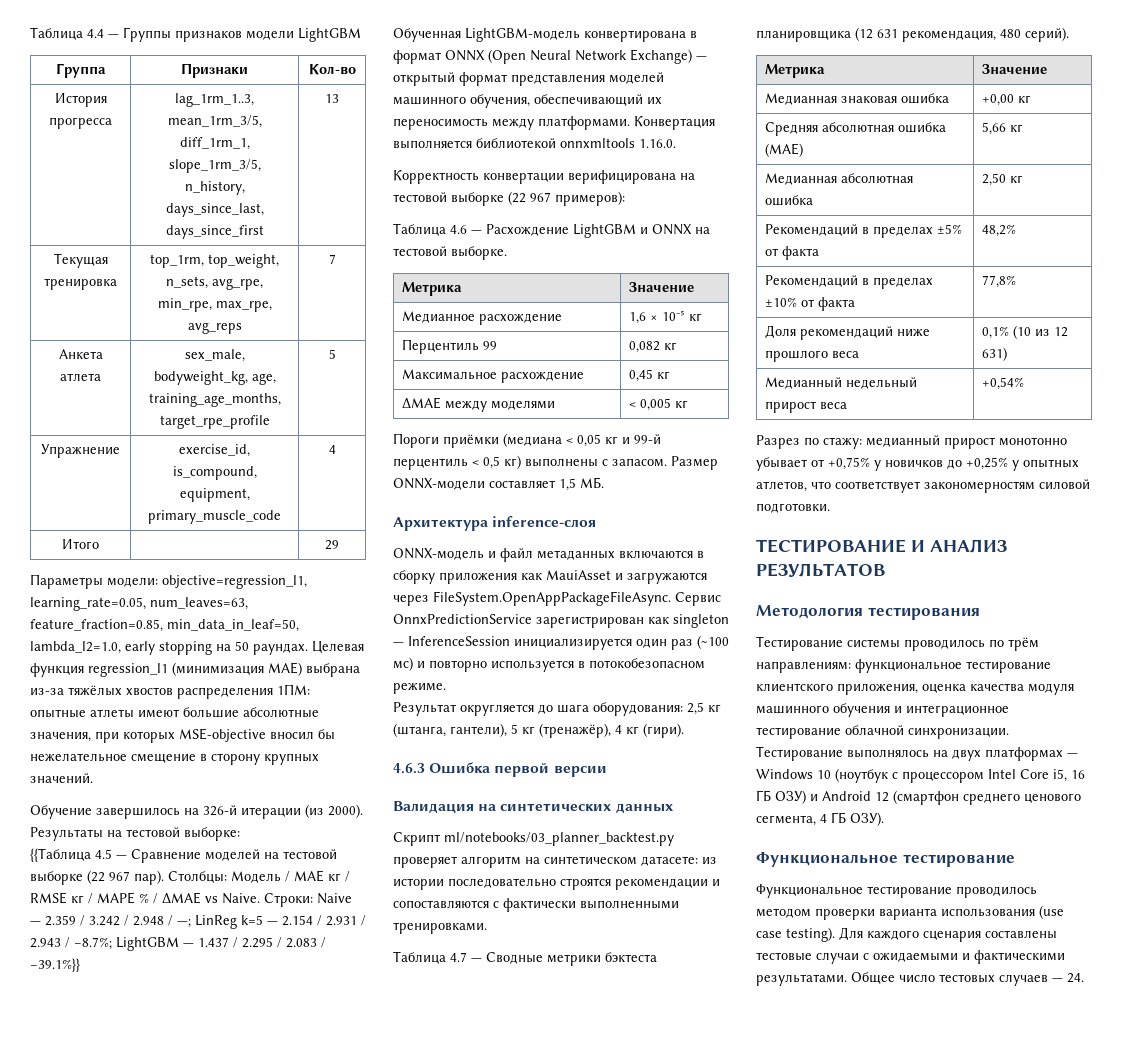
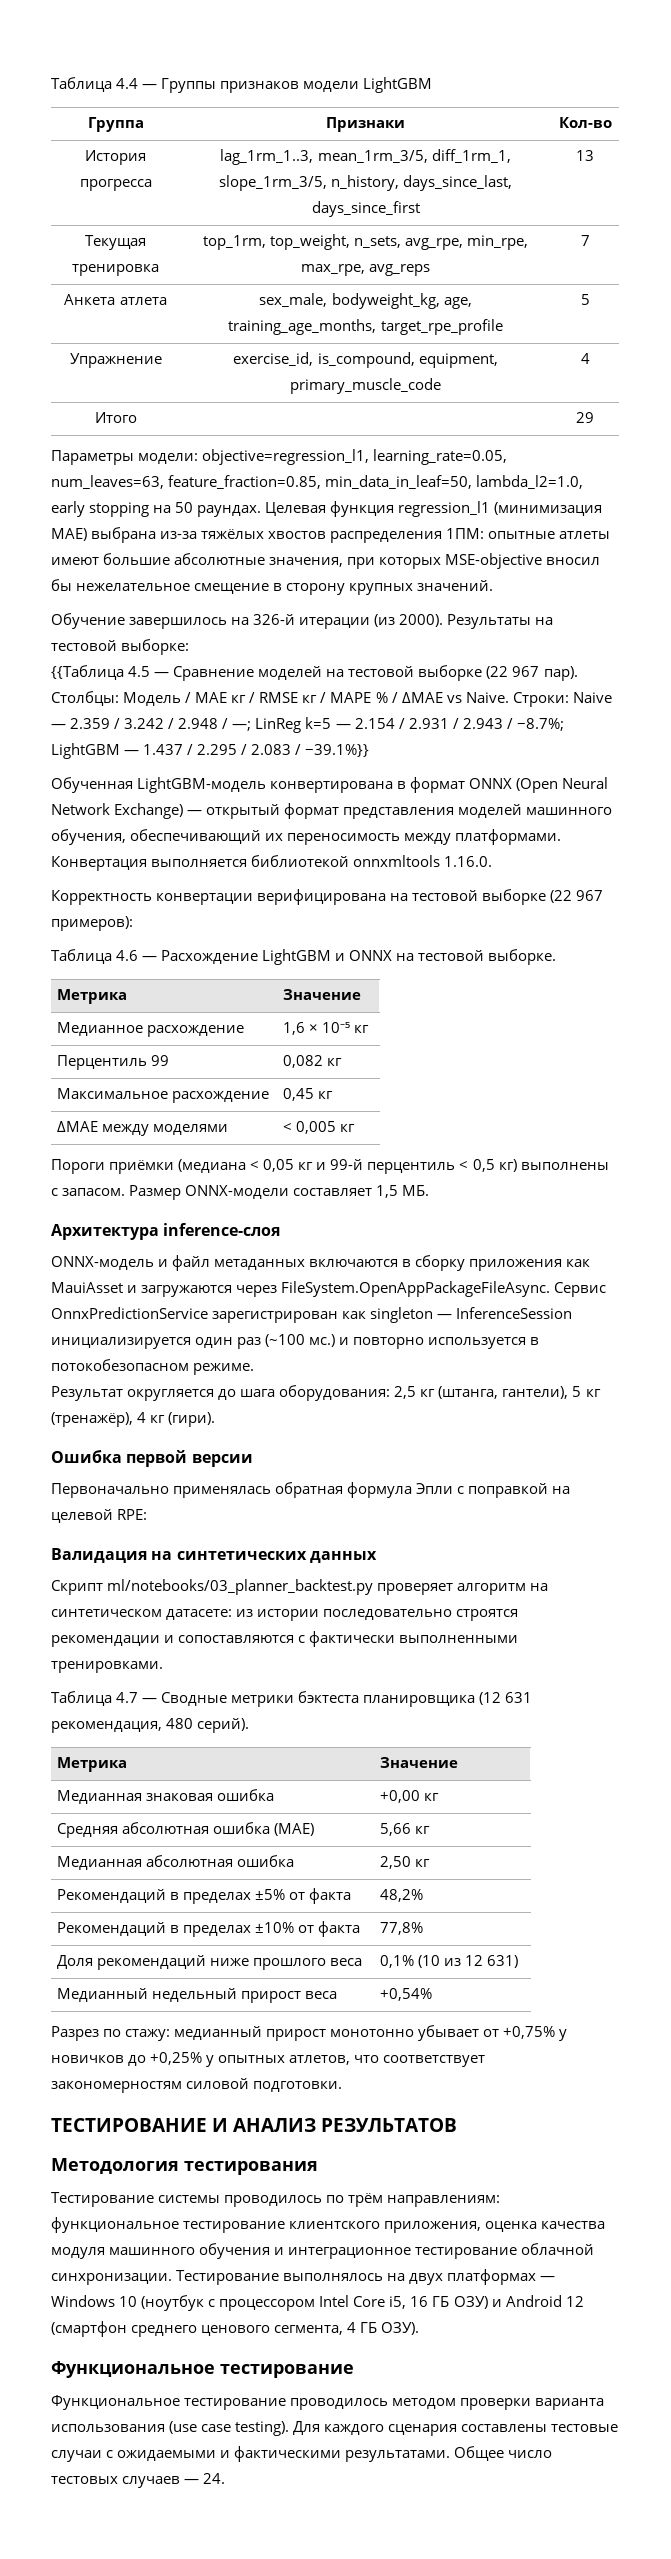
- ONNX-модель и файл метаданных включаются в сборку приложения как MauiAsset и загружаются через FileSystem.OpenAppPackageFileAsync. Сервис OnnxPredictionService зарегистрирован как singleton — InferenceSession инициализируется один раз (~100 мс) и повторно используется в потокобезопасном режиме.
+ ONNX-модель и файл метаданных включаются в сборку приложения как MauiAsset и загружаются через FileSystem.OpenAppPackageFileAsync. Сервис OnnxPredictionService зарегистрирован как singleton — InferenceSession инициализируется один раз (~100 мс.) и повторно используется в потокобезопасном режиме.
- 4.6.3 Ошибка первой версии
+ Ошибка первой версии
+ Первоначально применялась обратная формула Эпли с поправкой на целевой RPE:

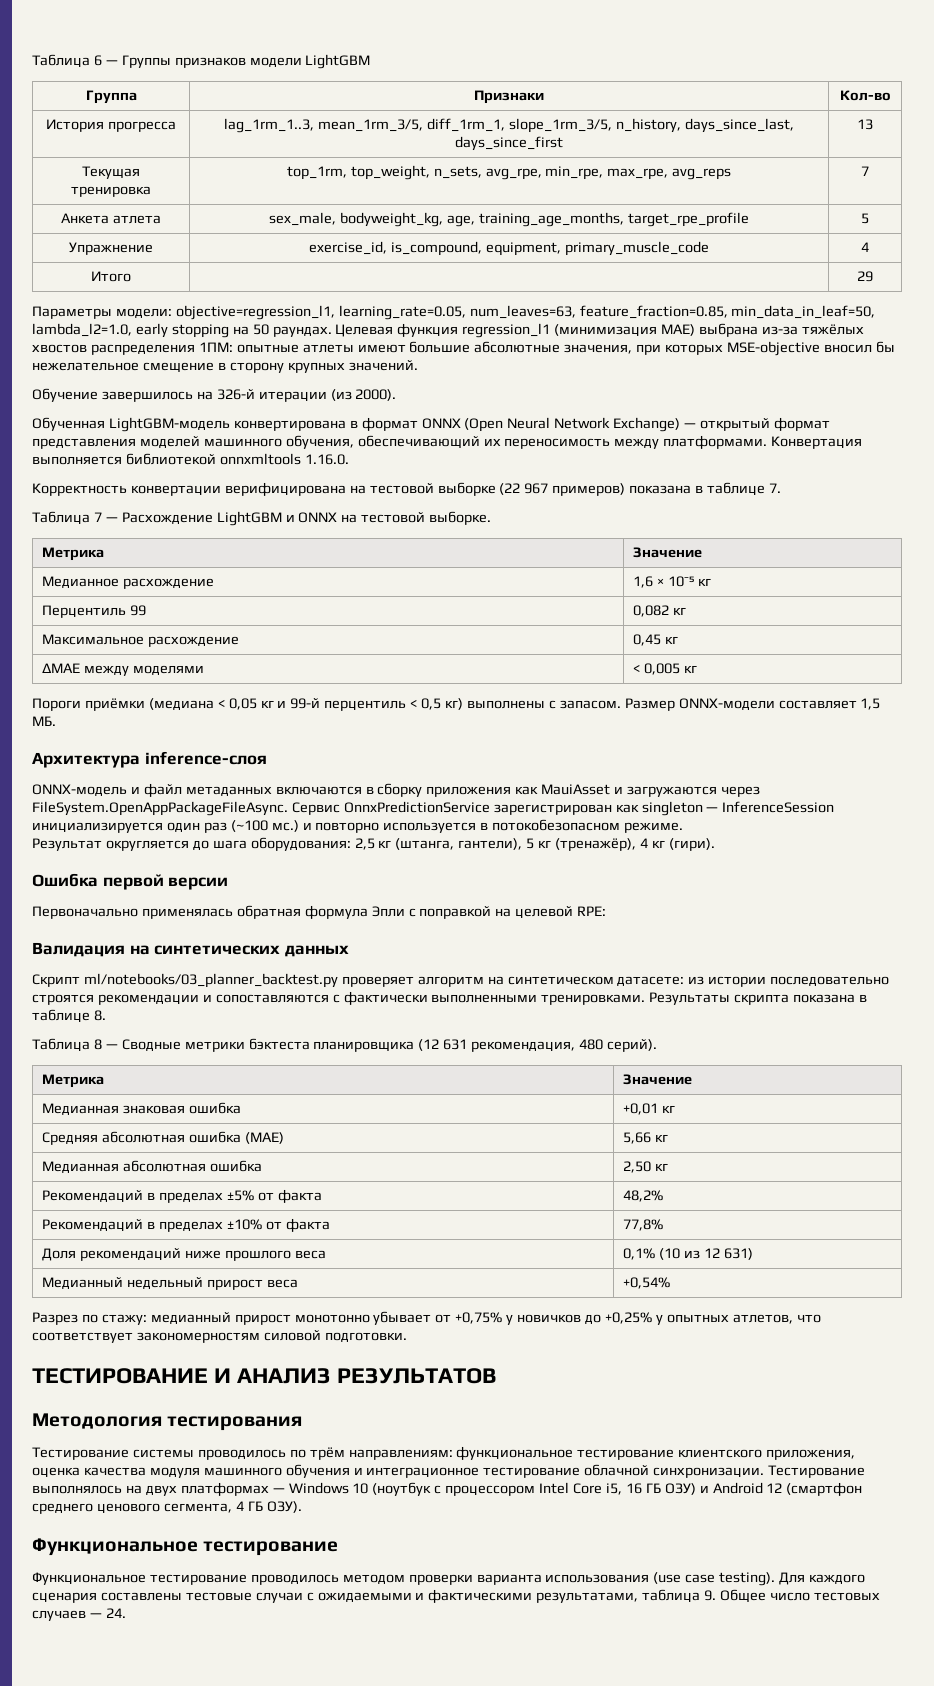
- Таблица 4.4 — Группы признаков модели LightGBM
+ Таблица 6 — Группы признаков модели LightGBM
- Результаты на тестовой выборке:
- {{Таблица 4.5 — Сравнение моделей на тестовой выборке (22 967 пар). Столбцы: Модель / MAE кг / RMSE кг / MAPE % / ΔMAE vs Naive. Строки: Naive — 2.359 / 3.242 / 2.948 / —; LinReg k=5 — 2.154 / 2.931 / 2.943 / −8.7%; LightGBM — 1.437 / 2.295 / 2.083 / −39.1%}}
- Корректность конвертации верифицирована на тестовой выборке (22 967 примеров):
- Таблица 4.6 — Расхождение LightGBM и ONNX на тестовой выборке.
+ Корректность конвертации верифицирована на тестовой выборке (22 967 примеров) показана в таблице 7.
+ Таблица 7 — Расхождение LightGBM и ONNX на тестовой выборке.
- Скрипт ml/notebooks/03_planner_backtest.py проверяет алгоритм на синтетическом датасете: из истории последовательно строятся рекомендации и сопоставляются с фактически выполненными тренировками.
- Таблица 4.7 — Сводные метрики бэктеста планировщика (12 631 рекомендация, 480 серий).
+ Скрипт ml/notebooks/03_planner_backtest.py проверяет алгоритм на синтетическом датасете: из истории последовательно строятся рекомендации и сопоставляются с фактически выполненными тренировками. Результаты скрипта показана в таблице 8.
+ Таблица 8 — Сводные метрики бэктеста планировщика (12 631 рекомендация, 480 серий).
- Медианная знаковая ошибка | +0,00 кг
+ Медианная знаковая ошибка | +0,01 кг
- Для каждого сценария составлены тестовые случаи с ожидаемыми и фактическими результатами. Общее число тестовых случаев — 24.
+ Для каждого сценария составлены тестовые случаи с ожидаемыми и фактическими результатами, таблица 9. Общее число тестовых случаев — 24.

